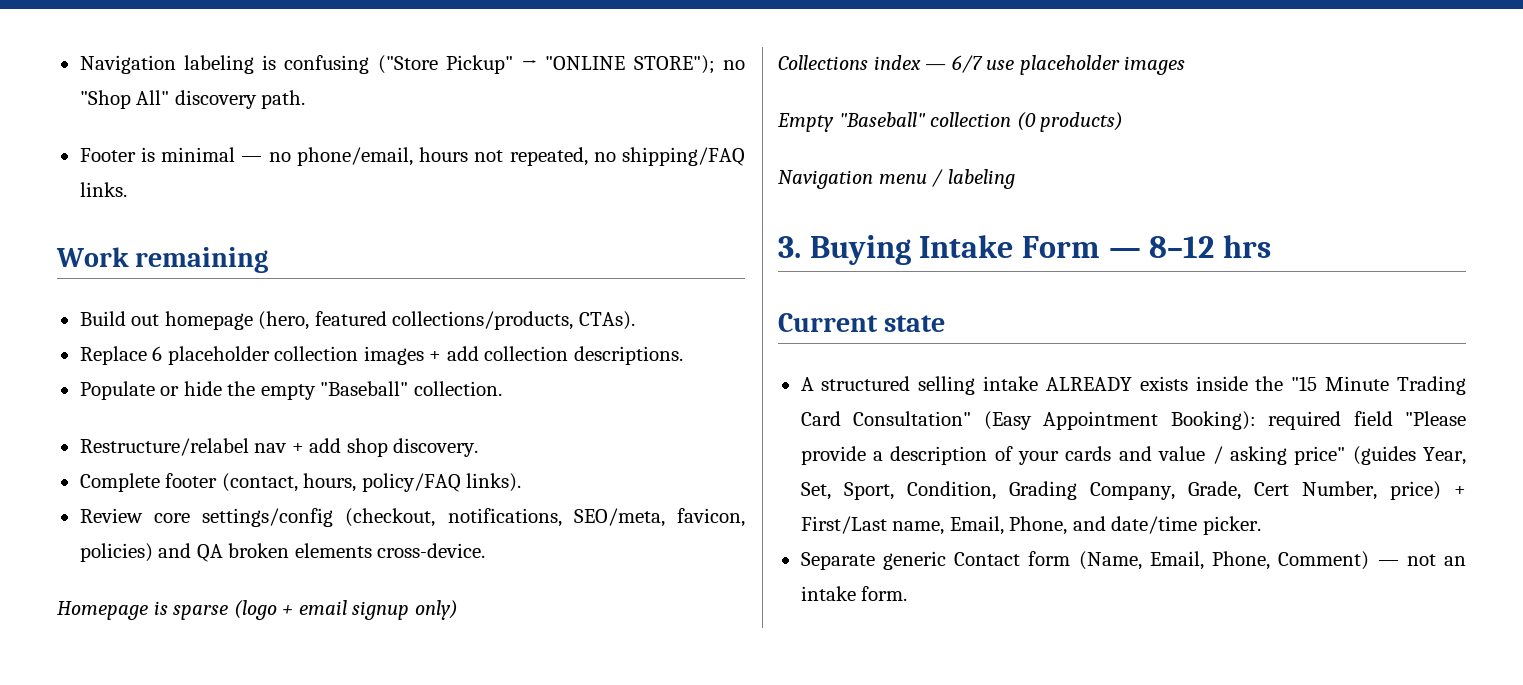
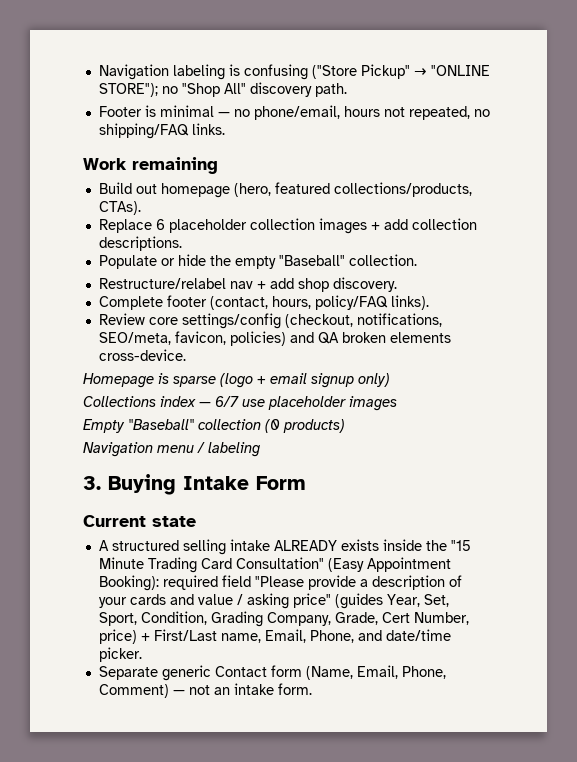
- 3. Buying Intake Form — 8–12 hrs
+ 3. Buying Intake Form

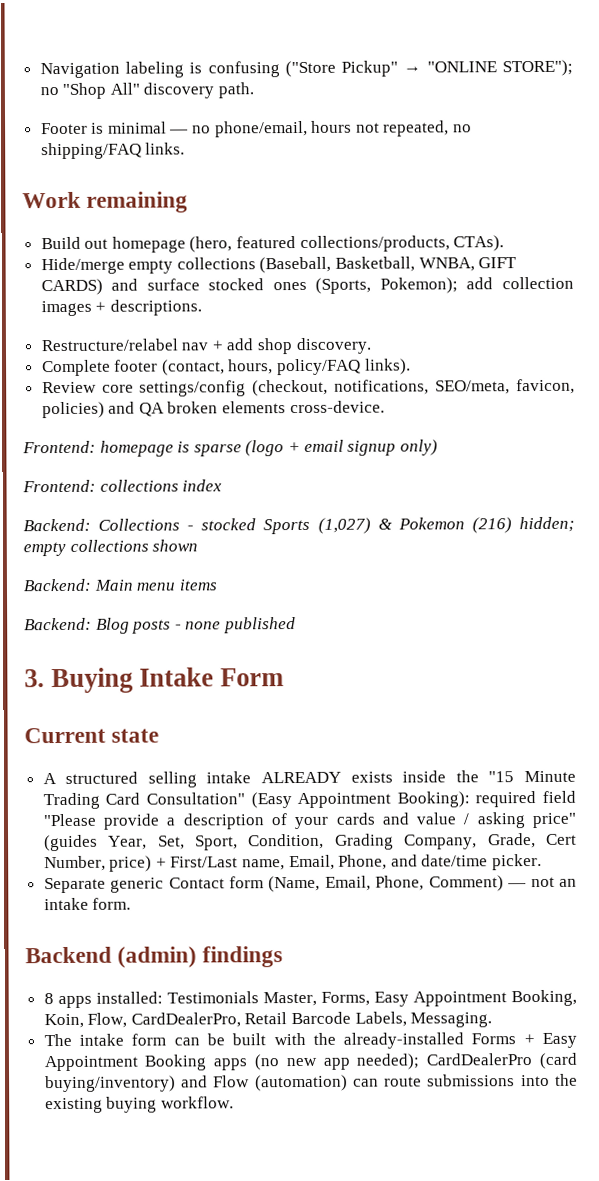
- Replace 6 placeholder collection images + add collection descriptions.
+ Hide/merge empty collections (Baseball, Basketball, WNBA, GIFT CARDS) and surface stocked ones (Sports, Pokemon); add collection images + descriptions.
- Populate or hide the empty "Baseball" collection.
- Homepage is sparse (logo + email signup only)
+ Frontend: homepage is sparse (logo + email signup only)
- Collections index — 6/7 use placeholder images
- Empty "Baseball" collection (0 products)
- Navigation menu / labeling
+ Frontend: collections index
+ Backend: Collections - stocked Sports (1,027) & Pokemon (216) hidden; empty collections shown
+ Backend: Main menu items
+ Backend: Blog posts - none published
+ Backend (admin) findings
+ 8 apps installed: Testimonials Master, Forms, Easy Appointment Booking, Koin, Flow, CardDealerPro, Retail Barcode Labels, Messaging.
+ The intake form can be built with the already-installed Forms + Easy Appointment Booking apps (no new app needed); CardDealerPro (card buying/inventory) and Flow (automation) can route submissions into the existing buying workflow.

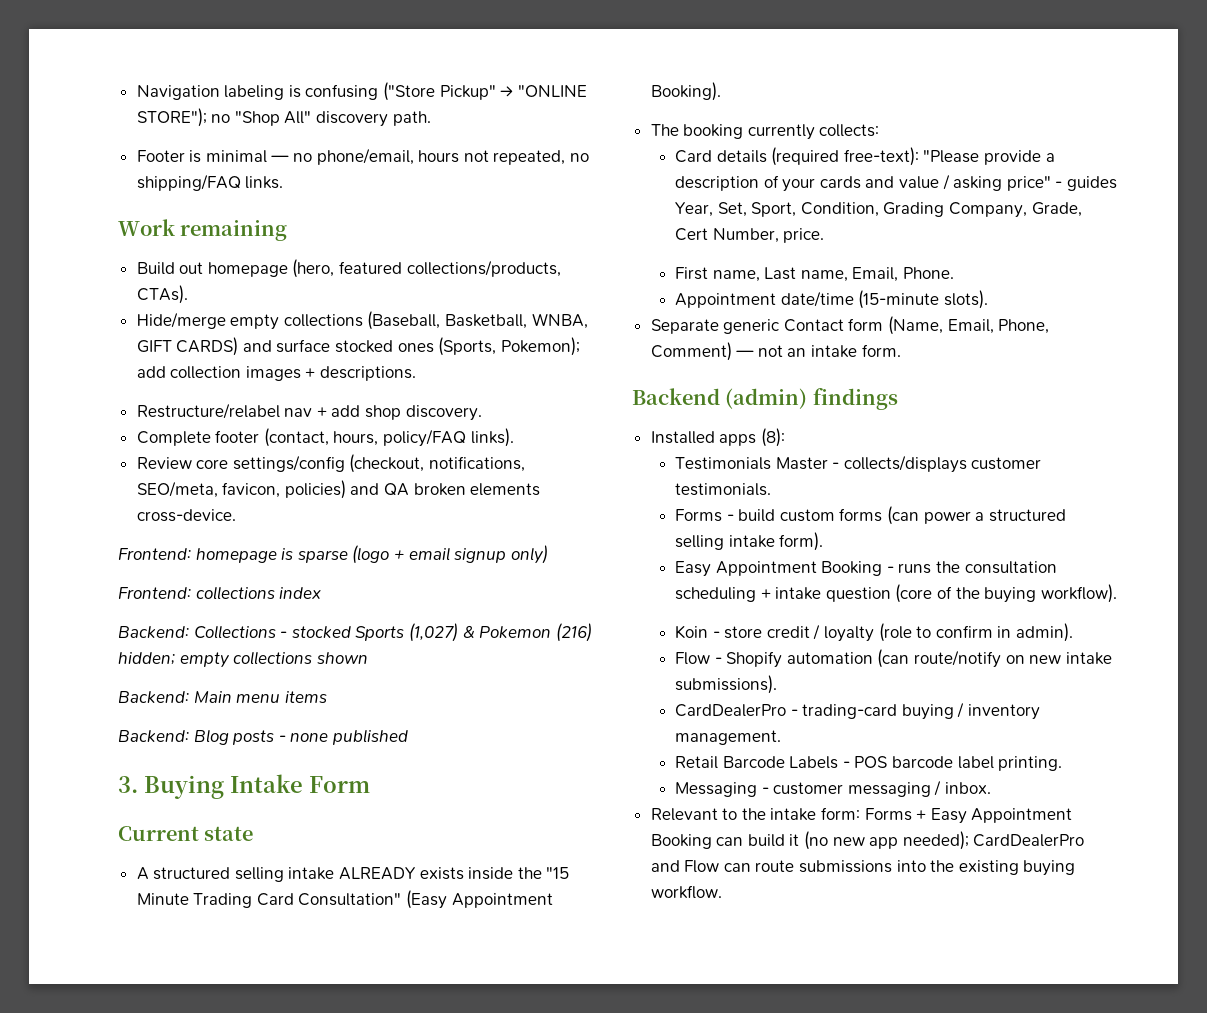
- A structured selling intake ALREADY exists inside the "15 Minute Trading Card Consultation" (Easy Appointment Booking): required field "Please provide a description of your cards and value / asking price" (guides Year, Set, Sport, Condition, Grading Company, Grade, Cert Number, price) + First/Last name, Email, Phone, and date/time picker.
+ A structured selling intake ALREADY exists inside the "15 Minute Trading Card Consultation" (Easy Appointment Booking).
+ The booking currently collects:
+ Card details (required free-text): "Please provide a description of your cards and value / asking price" - guides Year, Set, Sport, Condition, Grading Company, Grade, Cert Number, price.
+ First name, Last name, Email, Phone.
+ Appointment date/time (15-minute slots).
- 8 apps installed: Testimonials Master, Forms, Easy Appointment Booking, Koin, Flow, CardDealerPro, Retail Barcode Labels, Messaging.
- The intake form can be built with the already-installed Forms + Easy Appointment Booking apps (no new app needed); CardDealerPro (card buying/inventory) and Flow (automation) can route submissions into the existing buying workflow.
+ Installed apps (8):
+ Testimonials Master - collects/displays customer testimonials.
+ Forms - build custom forms (can power a structured selling intake form).
+ Easy Appointment Booking - runs the consultation scheduling + intake question (core of the buying workflow).
+ Koin - store credit / loyalty (role to confirm in admin).
+ Flow - Shopify automation (can route/notify on new intake submissions).
+ CardDealerPro - trading-card buying / inventory management.
+ Retail Barcode Labels - POS barcode label printing.
+ Messaging - customer messaging / inbox.
+ Relevant to the intake form: Forms + Easy Appointment Booking can build it (no new app needed); CardDealerPro and Flow can route submissions into the existing buying workflow.

